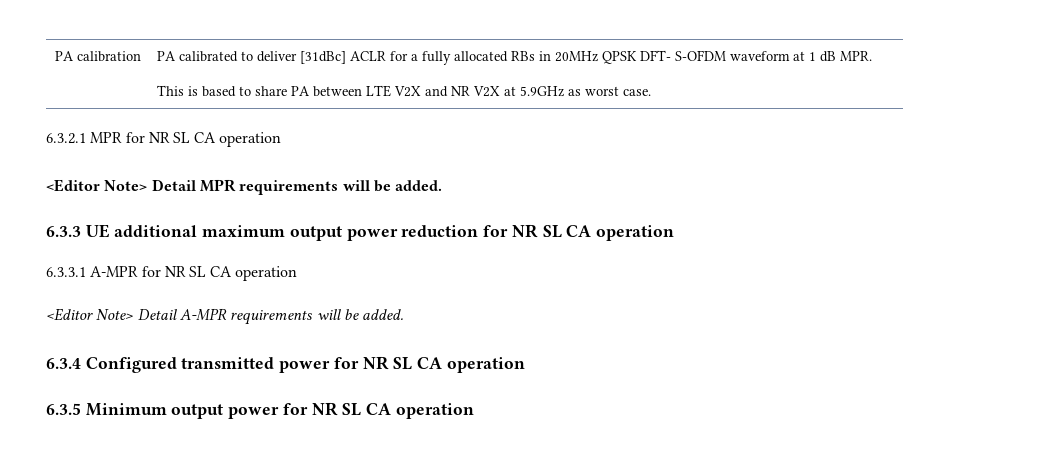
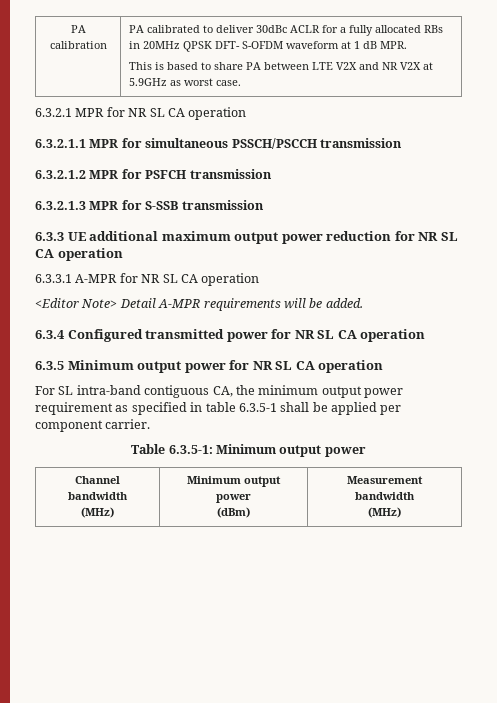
- PA calibration | PA calibrated to deliver [31dBc] ACLR for a fully allocated RBs in 20MHz QPSK DFT- S-OFDM waveform at 1 dB MPR.
+ PA calibration | PA calibrated to deliver 30dBc ACLR for a fully allocated RBs in 20MHz QPSK DFT- S-OFDM waveform at 1 dB MPR.
- <Editor Note> Detail MPR requirements will be added.
+ 6.3.2.1.1 MPR for simultaneous PSSCH/PSCCH transmission
+ 6.3.2.1.2 MPR for PSFCH transmission
+ 6.3.2.1.3 MPR for S-SSB transmission
+ For SL intra-band contiguous CA, the minimum output power requirement as specified in table 6.3.5-1 shall be applied per component carrier.
+ Table 6.3.5-1: Minimum output power
+ Channel bandwidth
+ (MHz) | Minimum output power
+ (dBm) | Measurement bandwidth
+ (MHz)

